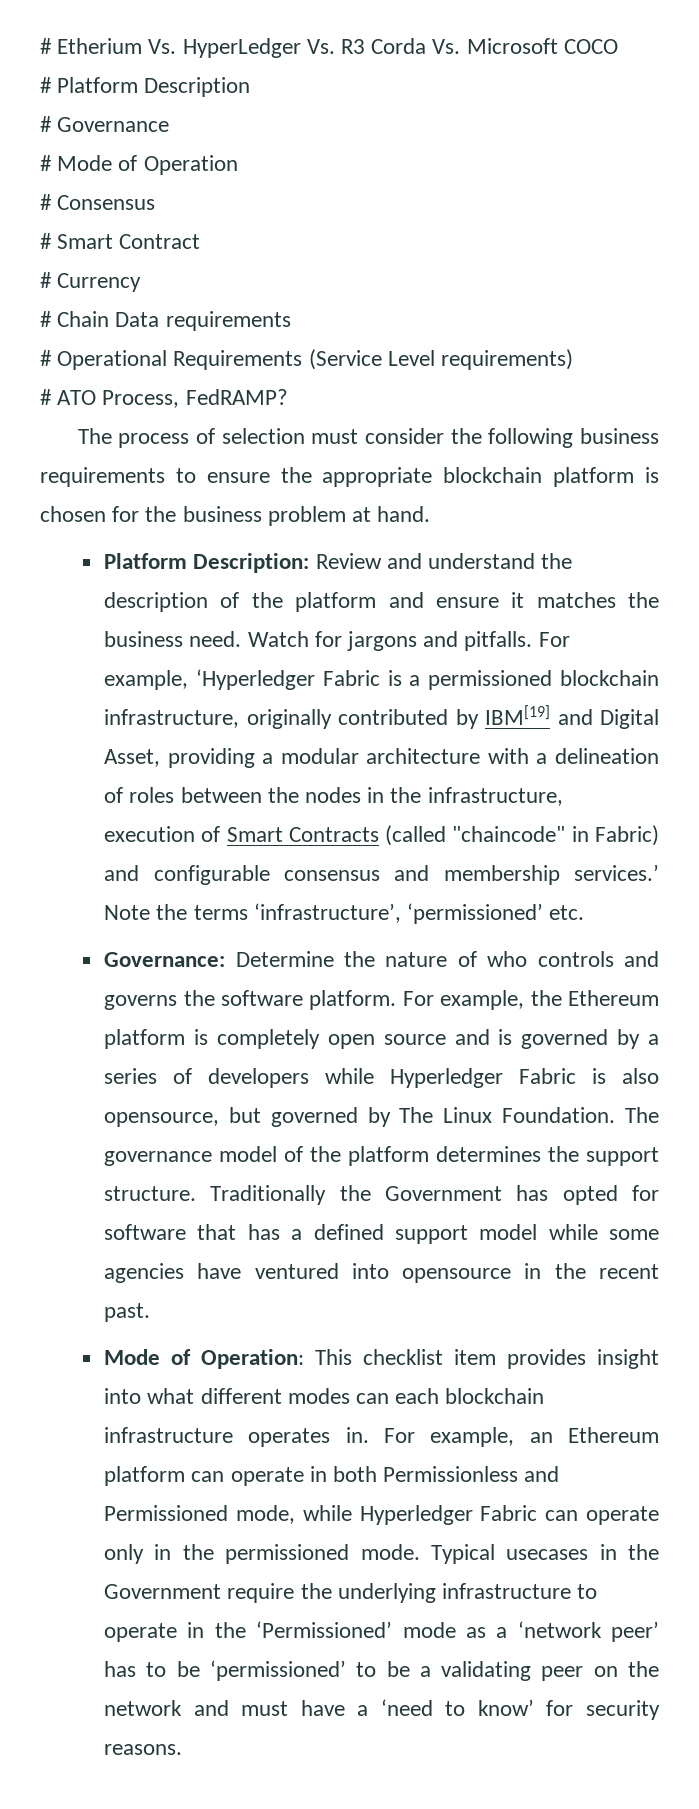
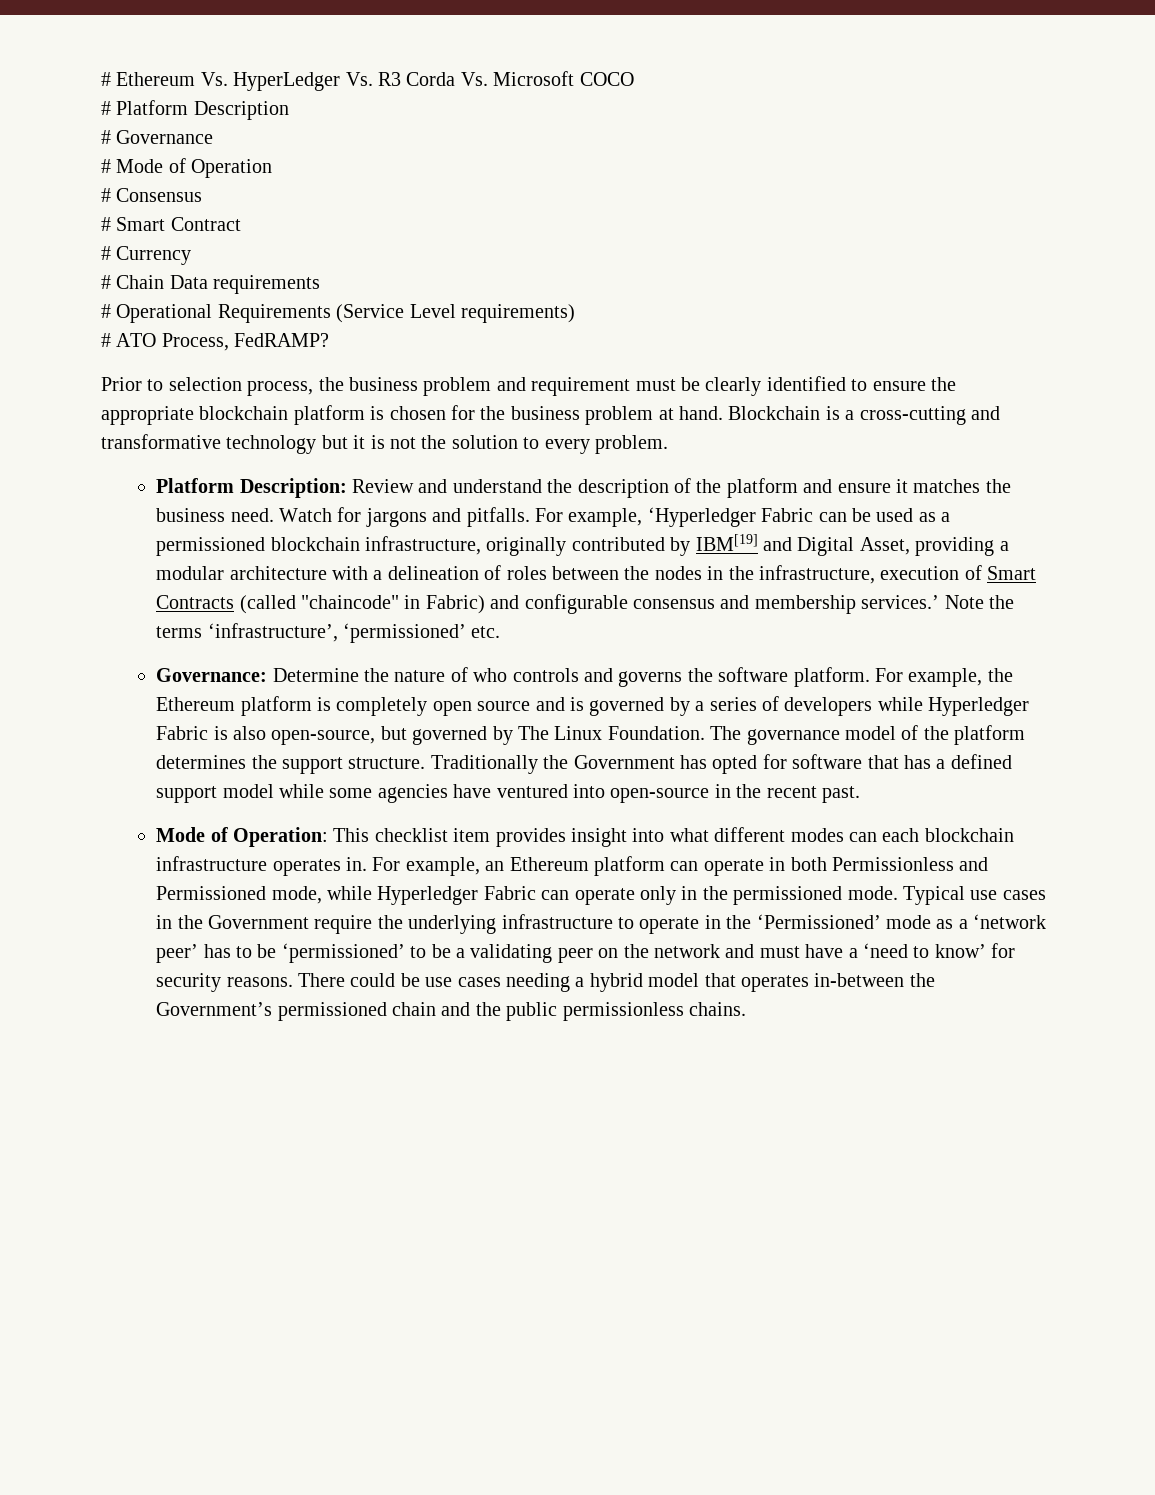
- # Etherium Vs. HyperLedger Vs. R3 Corda Vs. Microsoft COCO
+ # Ethereum Vs. HyperLedger Vs. R3 Corda Vs. Microsoft COCO
- The process of selection must consider the following business requirements to ensure the appropriate blockchain platform is chosen for the business problem at hand.
+ Prior to selection process, the business problem and requirement must be clearly identified to ensure the appropriate blockchain platform is chosen for the business problem at hand. Blockchain is a cross-cutting and transformative technology but it is not the solution to every problem.
- For example, ‘Hyperledger Fabric is a permissioned blockchain infrastructure, originally contributed by IBM[19] and Digital Asset, providing a modular architecture with a delineation of roles between the nodes in the infrastructure, execution of Smart Contracts (called "chaincode" in Fabric) and configurable consensus and membership services.’
+ For example, ‘Hyperledger Fabric can be used as a permissioned blockchain infrastructure, originally contributed by IBM[19] and Digital Asset, providing a modular architecture with a delineation of roles between the nodes in the infrastructure, execution of Smart Contracts (called "chaincode" in Fabric) and configurable consensus and membership services.’
- For example, the Ethereum platform is completely open source and is governed by a series of developers while Hyperledger Fabric is also opensource, but governed by The Linux Foundation.
+ For example, the Ethereum platform is completely open source and is governed by a series of developers while Hyperledger Fabric is also open-source, but governed by The Linux Foundation.
- Traditionally the Government has opted for software that has a defined support model while some agencies have ventured into opensource in the recent past.
+ Traditionally the Government has opted for software that has a defined support model while some agencies have ventured into open-source in the recent past.
- Typical usecases in the Government require the underlying infrastructure to operate in the ‘Permissioned’ mode as a ‘network peer’ has to be ‘permissioned’ to be a validating peer on the network and must have a ‘need to know’ for security reasons.
+ Typical use cases in the Government require the underlying infrastructure to operate in the ‘Permissioned’ mode as a ‘network peer’ has to be ‘permissioned’ to be a validating peer on the network and must have a ‘need to know’ for security reasons.
+ There could be use cases needing a hybrid model that operates in-between the Government’s permissioned chain and the public permissionless chains.

